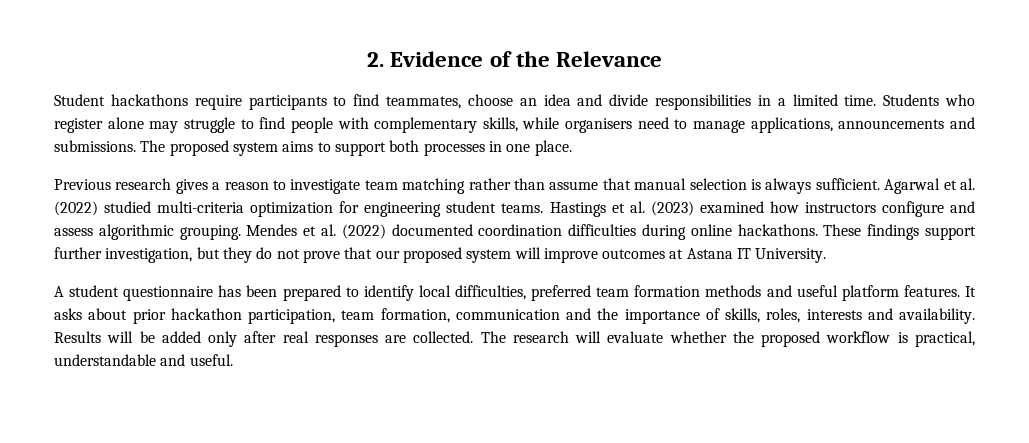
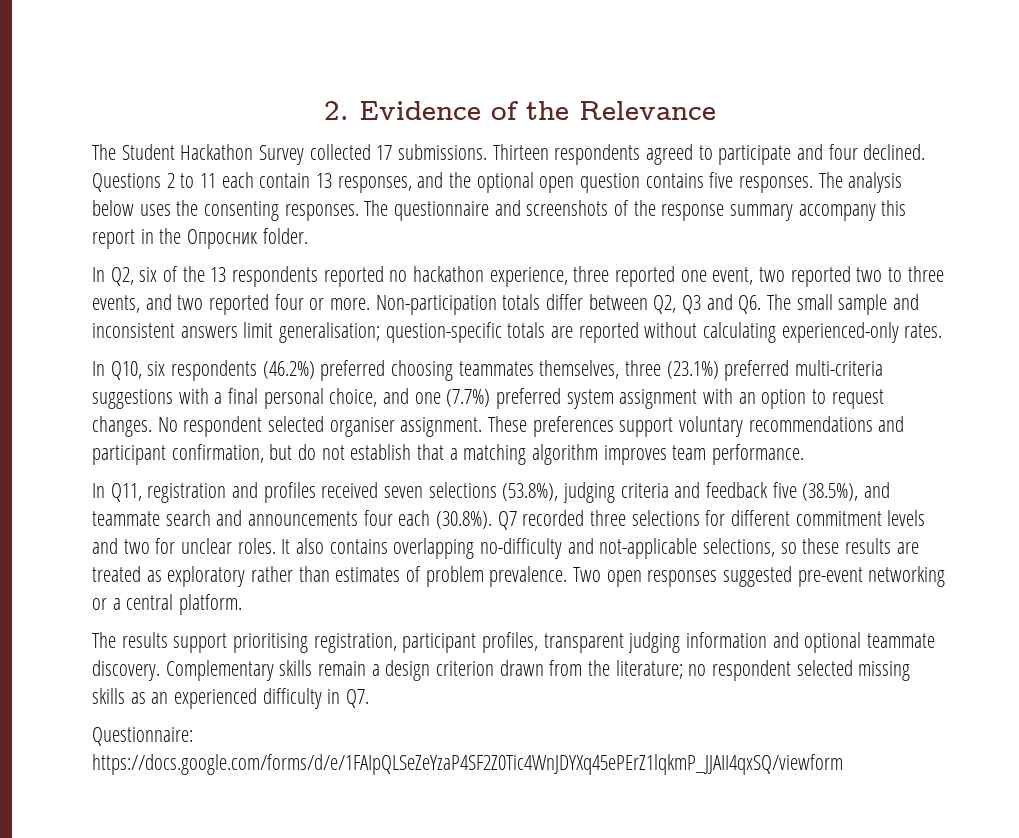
- Student hackathons require participants to find teammates, choose an idea and divide responsibilities in a limited time. Students who register alone may struggle to find people with complementary skills, while organisers need to manage applications, announcements and submissions. The proposed system aims to support both processes in one place.
- Previous research gives a reason to investigate team matching rather than assume that manual selection is always sufficient. Agarwal et al. (2022) studied multi-criteria optimization for engineering student teams. Hastings et al. (2023) examined how instructors configure and assess algorithmic grouping. Mendes et al. (2022) documented coordination difficulties during online hackathons. These findings support further investigation, but they do not prove that our proposed system will improve outcomes at Astana IT University.
- A student questionnaire has been prepared to identify local difficulties, preferred team formation methods and useful platform features. It asks about prior hackathon participation, team formation, communication and the importance of skills, roles, interests and availability. Results will be added only after real responses are collected. The research will evaluate whether the proposed workflow is practical, understandable and useful.
+ The Student Hackathon Survey collected 17 submissions. Thirteen respondents agreed to participate and four declined. Questions 2 to 11 each contain 13 responses, and the optional open question contains five responses. The analysis below uses the consenting responses. The questionnaire and screenshots of the response summary accompany this report in the Опросник folder.
+ In Q2, six of the 13 respondents reported no hackathon experience, three reported one event, two reported two to three events, and two reported four or more. Non-participation totals differ between Q2, Q3 and Q6. The small sample and inconsistent answers limit generalisation; question-specific totals are reported without calculating experienced-only rates.
+ In Q10, six respondents (46.2%) preferred choosing teammates themselves, three (23.1%) preferred multi-criteria suggestions with a final personal choice, and one (7.7%) preferred system assignment with an option to request changes. No respondent selected organiser assignment. These preferences support voluntary recommendations and participant confirmation, but do not establish that a matching algorithm improves team performance.
+ In Q11, registration and profiles received seven selections (53.8%), judging criteria and feedback five (38.5%), and teammate search and announcements four each (30.8%). Q7 recorded three selections for different commitment levels and two for unclear roles. It also contains overlapping no-difficulty and not-applicable selections, so these results are treated as exploratory rather than estimates of problem prevalence. Two open responses suggested pre-event networking or a central platform.
+ The results support prioritising registration, participant profiles, transparent judging information and optional teammate discovery. Complementary skills remain a design criterion drawn from the literature; no respondent selected missing skills as an experienced difficulty in Q7.
+ Questionnaire: https://docs.google.com/forms/d/e/1FAIpQLSeZeYzaP4SF2Z0Tic4WnJDYXq45ePErZ1lqkmP_JJAII4qxSQ/viewform

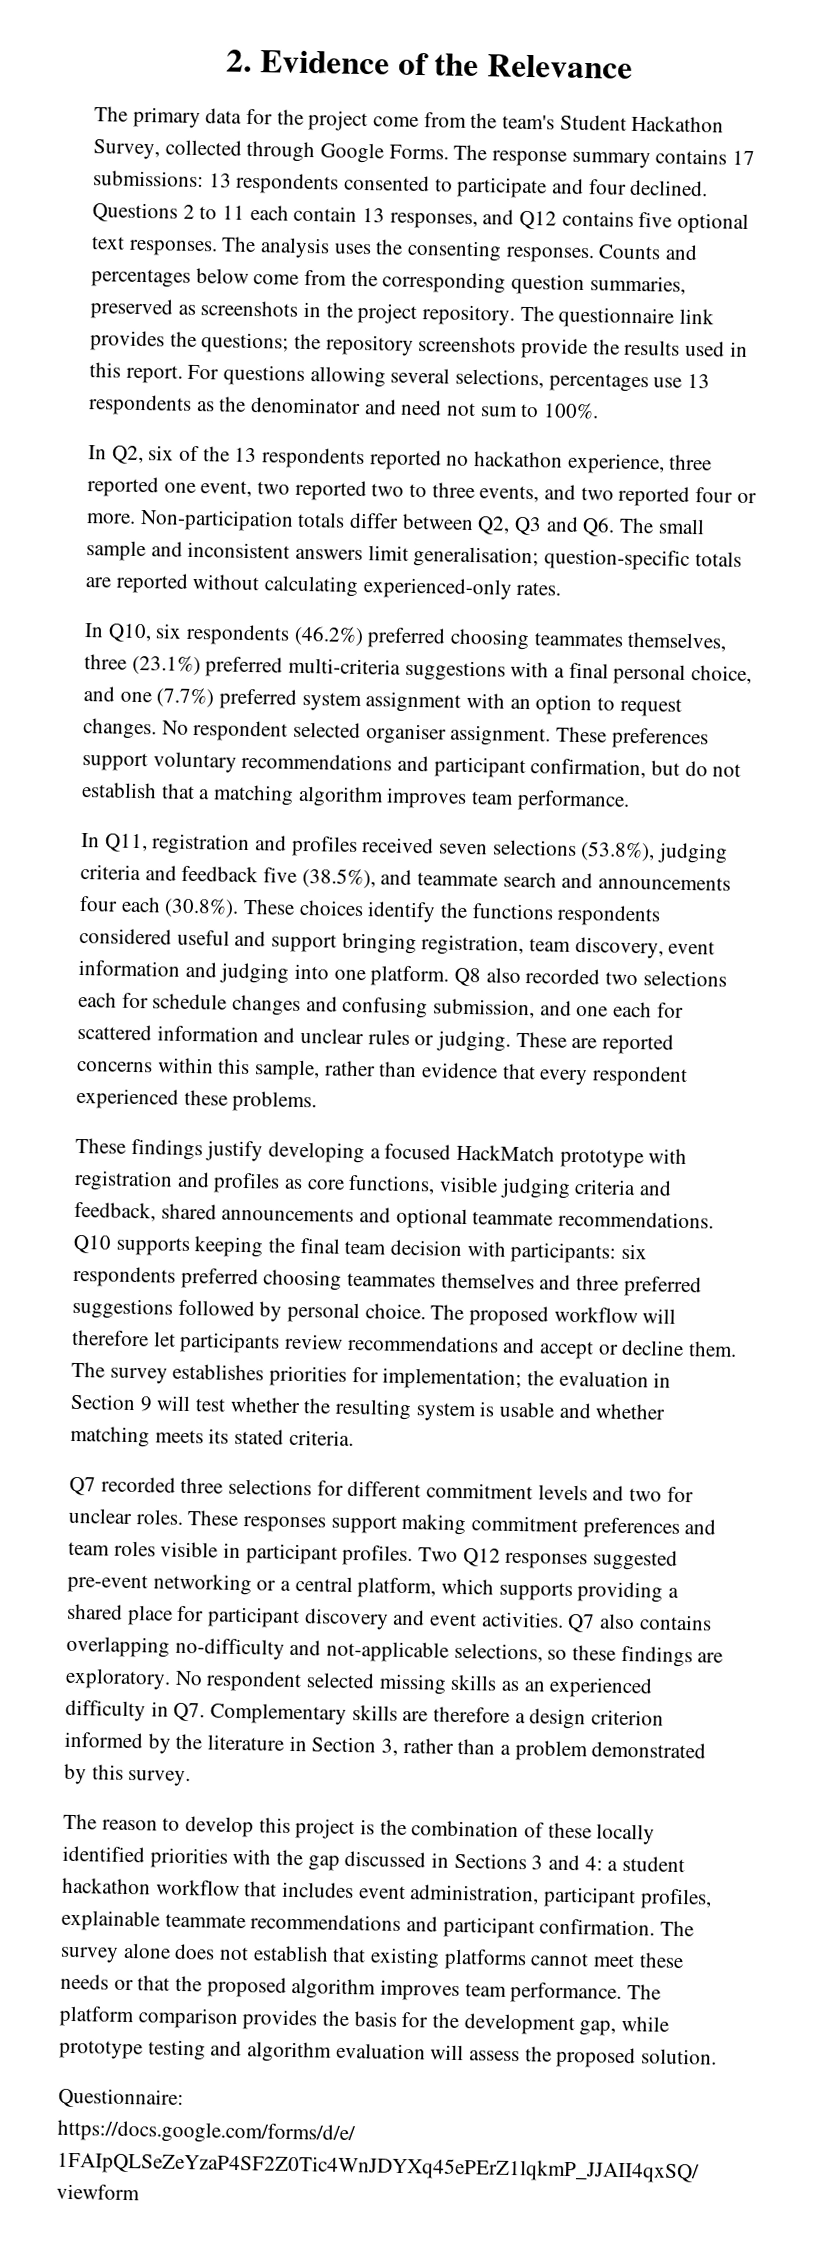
- The Student Hackathon Survey collected 17 submissions. Thirteen respondents agreed to participate and four declined.
+ The primary data for the project come from the team's Student Hackathon Survey, collected through Google Forms. The response summary contains 17 submissions: 13 respondents consented to participate and four declined.
- Questions 2 to 11 each contain 13 responses, and the optional open question contains five responses.
+ Questions 2 to 11 each contain 13 responses, and Q12 contains five optional text responses.
- The analysis below uses the consenting responses.
+ The analysis uses the consenting responses.
- The questionnaire and screenshots of the response summary accompany this report in the Опросник folder.
+ Counts and percentages below come from the corresponding question summaries, preserved as screenshots in the project repository. The questionnaire link provides the questions; the repository screenshots provide the results used in this report. For questions allowing several selections, percentages use 13 respondents as the denominator and need not sum to 100%.
- In Q11, registration and profiles received seven selections (53.8%), judging criteria and feedback five (38.5%), and teammate search and announcements four each (30.8%). Q7 recorded three selections for different commitment levels and two for unclear roles.
+ In Q11, registration and profiles received seven selections (53.8%), judging criteria and feedback five (38.5%), and teammate search and announcements four each (30.8%). These choices identify the functions respondents considered useful and support bringing registration, team discovery, event information and judging into one platform. Q8 also recorded two selections each for schedule changes and confusing submission, and one each for scattered information and unclear rules or judging. These are reported concerns within this sample, rather than evidence that every respondent experienced these problems.
+ These findings justify developing a focused HackMatch prototype with registration and profiles as core functions, visible judging criteria and feedback, shared announcements and optional teammate recommendations. Q10 supports keeping the final team decision with participants: six respondents preferred choosing teammates themselves and three preferred suggestions followed by personal choice. The proposed workflow will therefore let participants review recommendations and accept or decline them. The survey establishes priorities for implementation; the evaluation in Section 9 will test whether the resulting system is usable and whether matching meets its stated criteria.
+ Q7 recorded three selections for different commitment levels and two for unclear roles.
- It also contains overlapping no-difficulty and not-applicable selections, so these results are treated as exploratory rather than estimates of problem prevalence. Two open responses suggested pre-event networking or a central platform.
- The results support prioritising registration, participant profiles, transparent judging information and optional teammate discovery. Complementary skills remain a design criterion drawn from the literature; no respondent selected missing skills as an experienced difficulty in Q7.
+ These responses support making commitment preferences and team roles visible in participant profiles. Two Q12 responses suggested pre-event networking or a central platform, which supports providing a shared place for participant discovery and event activities. Q7 also contains overlapping no-difficulty and not-applicable selections, so these findings are exploratory. No respondent selected missing skills as an experienced difficulty in Q7. Complementary skills are therefore a design criterion informed by the literature in Section 3, rather than a problem demonstrated by this survey.
+ The reason to develop this project is the combination of these locally identified priorities with the gap discussed in Sections 3 and 4: a student hackathon workflow that includes event administration, participant profiles, explainable teammate recommendations and participant confirmation. The survey alone does not establish that existing platforms cannot meet these needs or that the proposed algorithm improves team performance. The platform comparison provides the basis for the development gap, while prototype testing and algorithm evaluation will assess the proposed solution.

